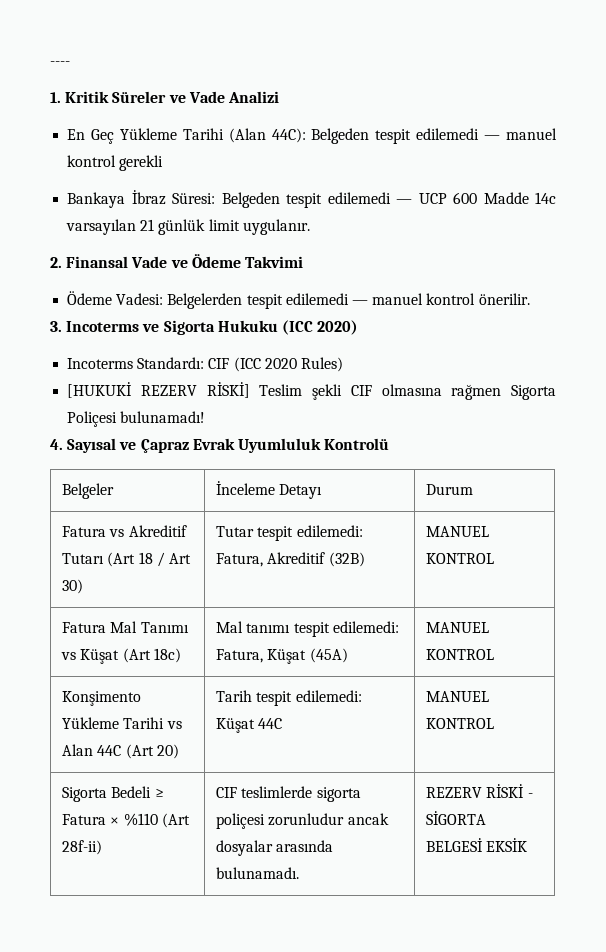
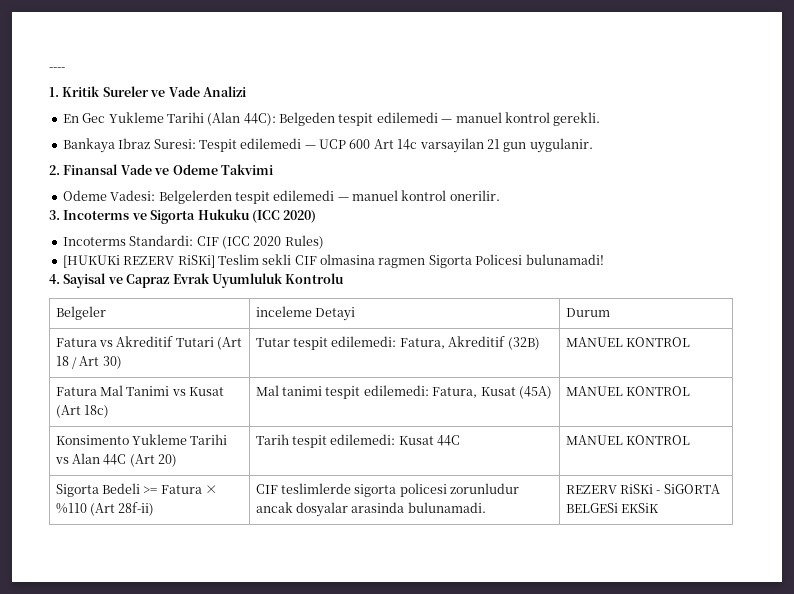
- 1. Kritik Süreler ve Vade Analizi
+ 1. Kritik Sureler ve Vade Analizi
- En Geç Yükleme Tarihi (Alan 44C): Belgeden tespit edilemedi — manuel kontrol gerekli
+ En Gec Yukleme Tarihi (Alan 44C): Belgeden tespit edilemedi — manuel kontrol gerekli.
- Bankaya İbraz Süresi: Belgeden tespit edilemedi — UCP 600 Madde 14c varsayılan 21 günlük limit uygulanır.
+ Bankaya Ibraz Suresi: Tespit edilemedi — UCP 600 Art 14c varsayilan 21 gun uygulanir.
- 2. Finansal Vade ve Ödeme Takvimi
+ 2. Finansal Vade ve Odeme Takvimi
- Ödeme Vadesi: Belgelerden tespit edilemedi — manuel kontrol önerilir.
+ Odeme Vadesi: Belgelerden tespit edilemedi — manuel kontrol onerilir.
- Incoterms Standardı: CIF (ICC 2020 Rules)
+ Incoterms Standardi: CIF (ICC 2020 Rules)
- [HUKUKİ REZERV RİSKİ] Teslim şekli CIF olmasına rağmen Sigorta Poliçesi bulunamadı!
- 4. Sayısal ve Çapraz Evrak Uyumluluk Kontrolü
+ [HUKUKi REZERV RiSKi] Teslim sekli CIF olmasina ragmen Sigorta Policesi bulunamadi!
+ 4. Sayisal ve Capraz Evrak Uyumluluk Kontrolu
- Belgeler | İnceleme Detayı | Durum
+ Belgeler | inceleme Detayi | Durum
- Fatura vs Akreditif Tutarı (Art 18 / Art 30) | Tutar tespit edilemedi: Fatura, Akreditif (32B) | MANUEL KONTROL
+ Fatura vs Akreditif Tutari (Art 18 / Art 30) | Tutar tespit edilemedi: Fatura, Akreditif (32B) | MANUEL KONTROL
- Fatura Mal Tanımı vs Küşat (Art 18c) | Mal tanımı tespit edilemedi: Fatura, Küşat (45A) | MANUEL KONTROL
+ Fatura Mal Tanimi vs Kusat (Art 18c) | Mal tanimi tespit edilemedi: Fatura, Kusat (45A) | MANUEL KONTROL
- Konşimento Yükleme Tarihi vs Alan 44C (Art 20) | Tarih tespit edilemedi: Küşat 44C | MANUEL KONTROL
+ Konsimento Yukleme Tarihi vs Alan 44C (Art 20) | Tarih tespit edilemedi: Kusat 44C | MANUEL KONTROL
- Sigorta Bedeli ≥ Fatura × %110 (Art 28f-ii) | CIF teslimlerde sigorta poliçesi zorunludur ancak dosyalar arasında bulunamadı. | REZERV RİSKİ - SİGORTA BELGESİ EKSİK
+ Sigorta Bedeli >= Fatura × %110 (Art 28f-ii) | CIF teslimlerde sigorta policesi zorunludur ancak dosyalar arasinda bulunamadi. | REZERV RiSKi - SiGORTA BELGESi EKSiK

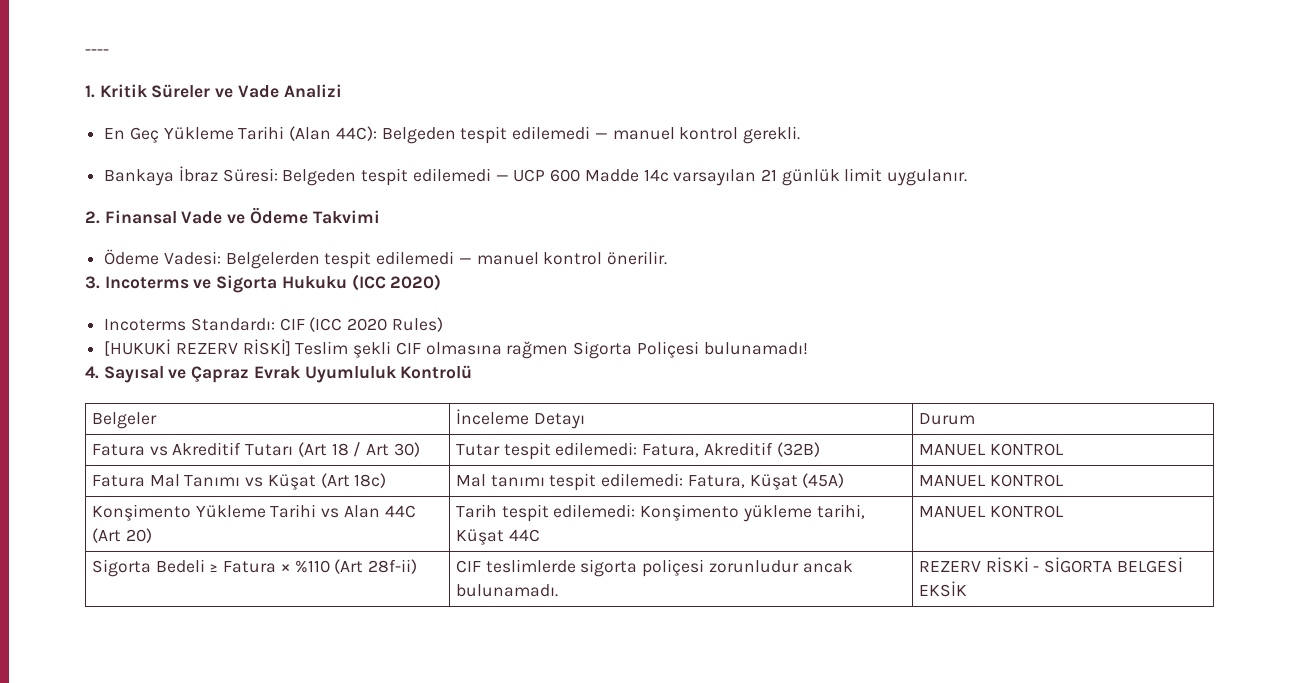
- 1. Kritik Sureler ve Vade Analizi
+ 1. Kritik Süreler ve Vade Analizi
- En Gec Yukleme Tarihi (Alan 44C): Belgeden tespit edilemedi — manuel kontrol gerekli.
+ En Geç Yükleme Tarihi (Alan 44C): Belgeden tespit edilemedi — manuel kontrol gerekli.
- Bankaya Ibraz Suresi: Tespit edilemedi — UCP 600 Art 14c varsayilan 21 gun uygulanir.
+ Bankaya İbraz Süresi: Belgeden tespit edilemedi — UCP 600 Madde 14c varsayılan 21 günlük limit uygulanır.
- 2. Finansal Vade ve Odeme Takvimi
+ 2. Finansal Vade ve Ödeme Takvimi
- Odeme Vadesi: Belgelerden tespit edilemedi — manuel kontrol onerilir.
+ Ödeme Vadesi: Belgelerden tespit edilemedi — manuel kontrol önerilir.
- Incoterms Standardi: CIF (ICC 2020 Rules)
+ Incoterms Standardı: CIF (ICC 2020 Rules)
- [HUKUKi REZERV RiSKi] Teslim sekli CIF olmasina ragmen Sigorta Policesi bulunamadi!
- 4. Sayisal ve Capraz Evrak Uyumluluk Kontrolu
+ [HUKUKİ REZERV RİSKİ] Teslim şekli CIF olmasına rağmen Sigorta Poliçesi bulunamadı!
+ 4. Sayısal ve Çapraz Evrak Uyumluluk Kontrolü
- Belgeler | inceleme Detayi | Durum
+ Belgeler | İnceleme Detayı | Durum
- Fatura vs Akreditif Tutari (Art 18 / Art 30) | Tutar tespit edilemedi: Fatura, Akreditif (32B) | MANUEL KONTROL
+ Fatura vs Akreditif Tutarı (Art 18 / Art 30) | Tutar tespit edilemedi: Fatura, Akreditif (32B) | MANUEL KONTROL
- Fatura Mal Tanimi vs Kusat (Art 18c) | Mal tanimi tespit edilemedi: Fatura, Kusat (45A) | MANUEL KONTROL
+ Fatura Mal Tanımı vs Küşat (Art 18c) | Mal tanımı tespit edilemedi: Fatura, Küşat (45A) | MANUEL KONTROL
- Konsimento Yukleme Tarihi vs Alan 44C (Art 20) | Tarih tespit edilemedi: Kusat 44C | MANUEL KONTROL
+ Konşimento Yükleme Tarihi vs Alan 44C (Art 20) | Tarih tespit edilemedi: Konşimento yükleme tarihi, Küşat 44C | MANUEL KONTROL
- Sigorta Bedeli >= Fatura × %110 (Art 28f-ii) | CIF teslimlerde sigorta policesi zorunludur ancak dosyalar arasinda bulunamadi. | REZERV RiSKi - SiGORTA BELGESi EKSiK
+ Sigorta Bedeli ≥ Fatura × %110 (Art 28f-ii) | CIF teslimlerde sigorta poliçesi zorunludur ancak bulunamadı. | REZERV RİSKİ - SİGORTA BELGESİ EKSİK

